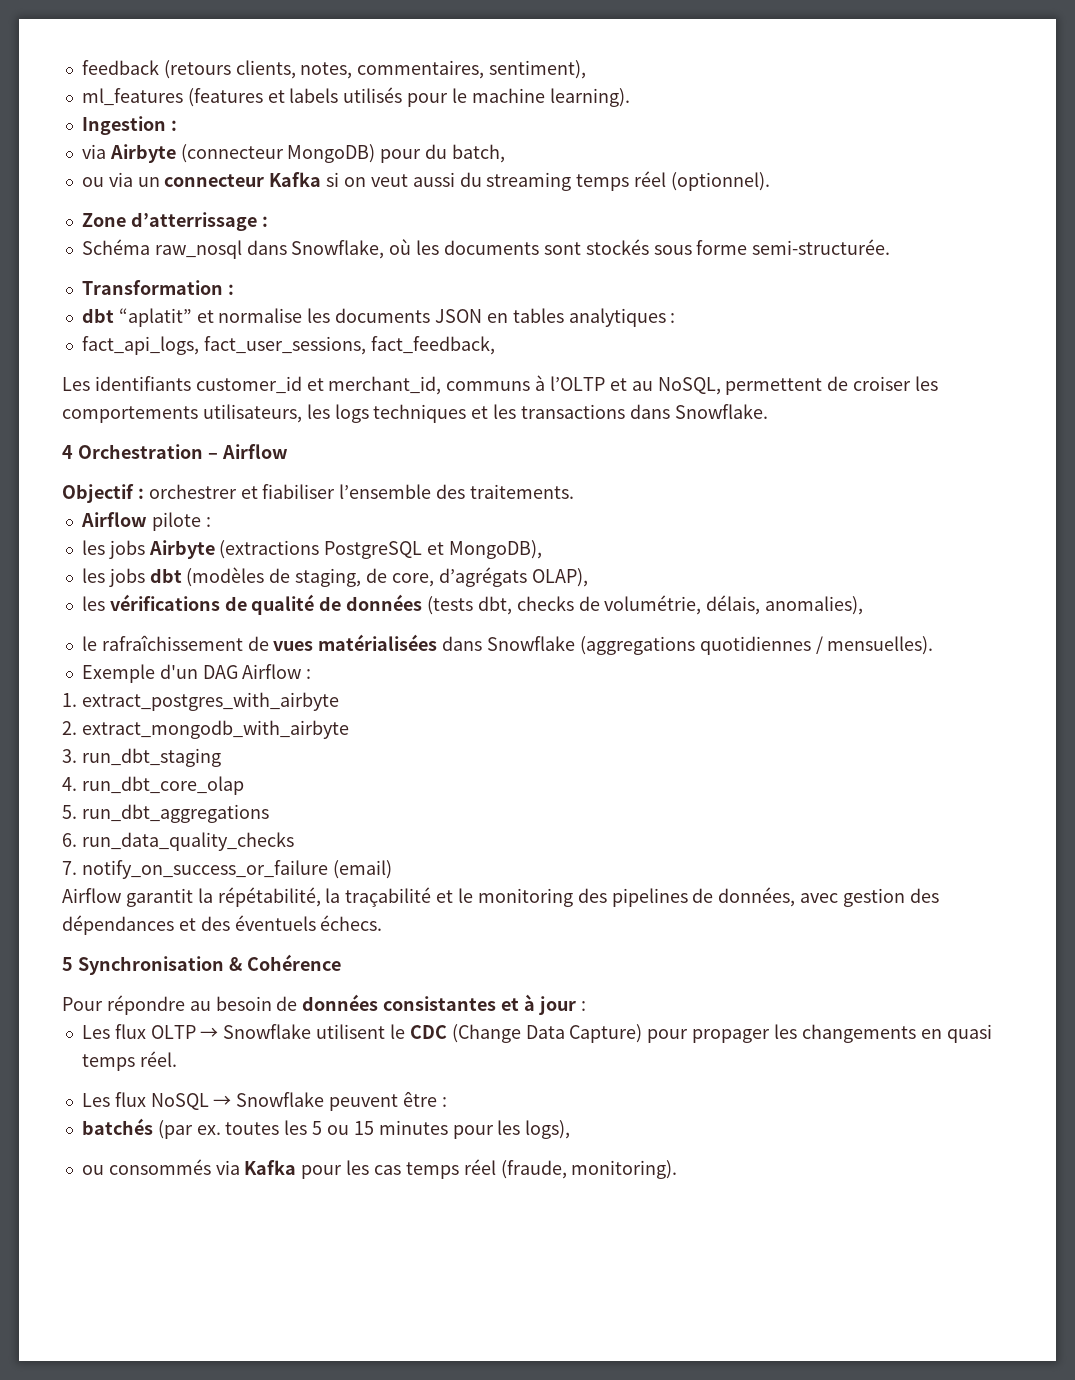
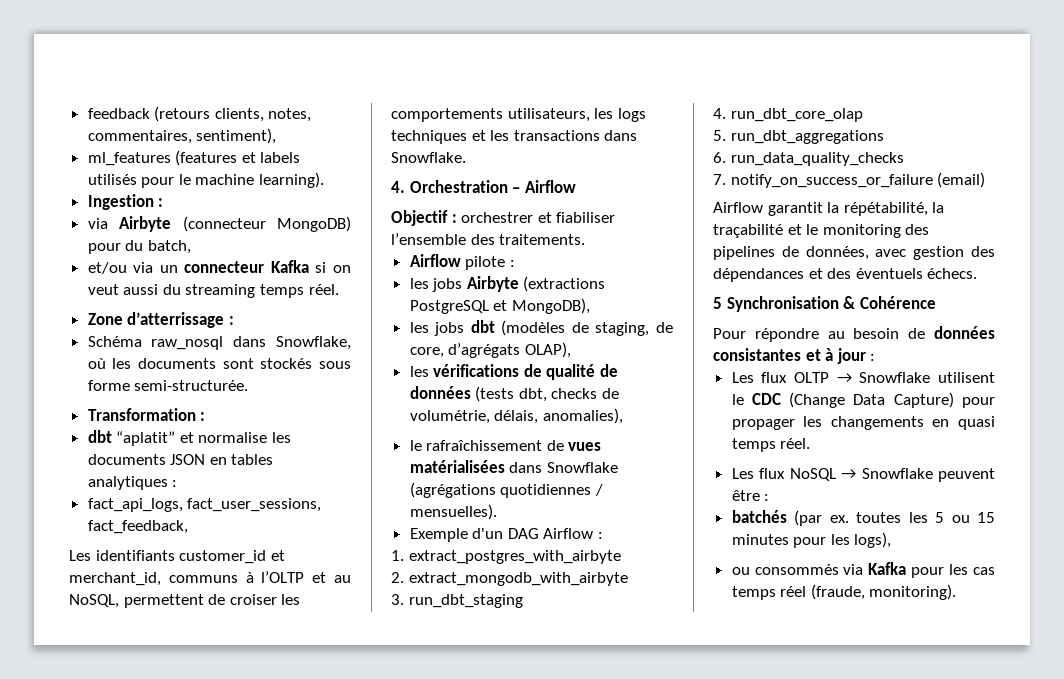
- ou via un connecteur Kafka si on veut aussi du streaming temps réel (optionnel).
+ et/ou via un connecteur Kafka si on veut aussi du streaming temps réel.
- 4 Orchestration – Airflow
+ 4. Orchestration – Airflow
- le rafraîchissement de vues matérialisées dans Snowflake (aggregations quotidiennes / mensuelles).
+ le rafraîchissement de vues matérialisées dans Snowflake (agrégations quotidiennes / mensuelles).

